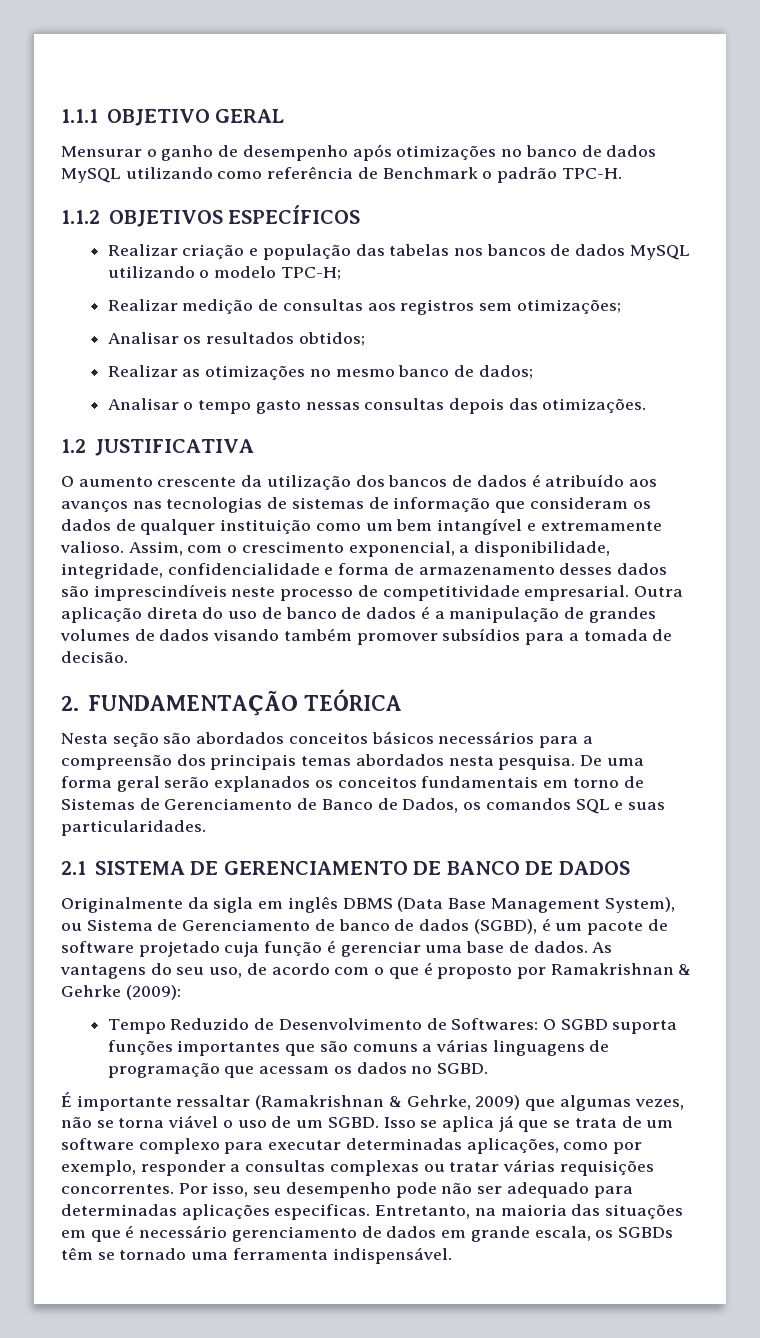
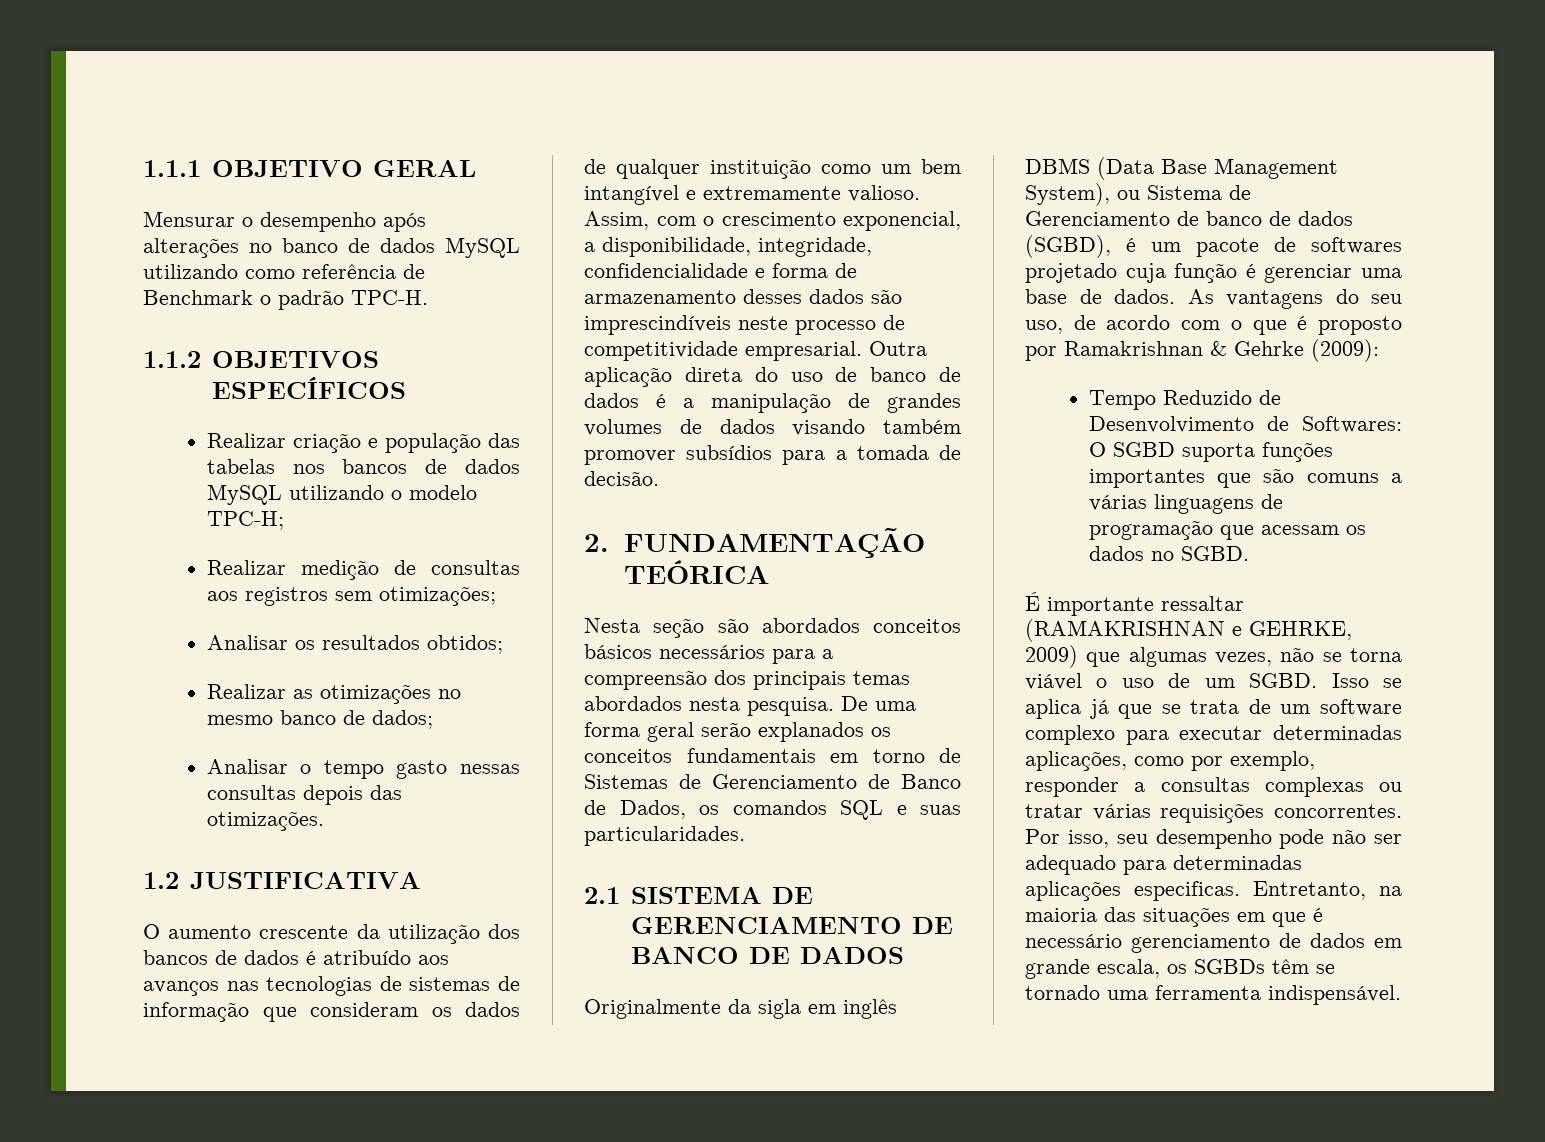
- Mensurar o ganho de desempenho após otimizações no banco de dados MySQL utilizando como referência de Benchmark o padrão TPC-H.
+ Mensurar o desempenho após alterações no banco de dados MySQL utilizando como referência de Benchmark o padrão TPC-H.
- Originalmente da sigla em inglês DBMS (Data Base Management System), ou Sistema de Gerenciamento de banco de dados (SGBD), é um pacote de software projetado cuja função é gerenciar uma base de dados.
+ Originalmente da sigla em inglês DBMS (Data Base Management System), ou Sistema de Gerenciamento de banco de dados (SGBD), é um pacote de softwares projetado cuja função é gerenciar uma base de dados.
- É importante ressaltar (Ramakrishnan & Gehrke, 2009) que algumas vezes, não se torna viável o uso de um SGBD.
+ É importante ressaltar (RAMAKRISHNAN e GEHRKE, 2009) que algumas vezes, não se torna viável o uso de um SGBD.

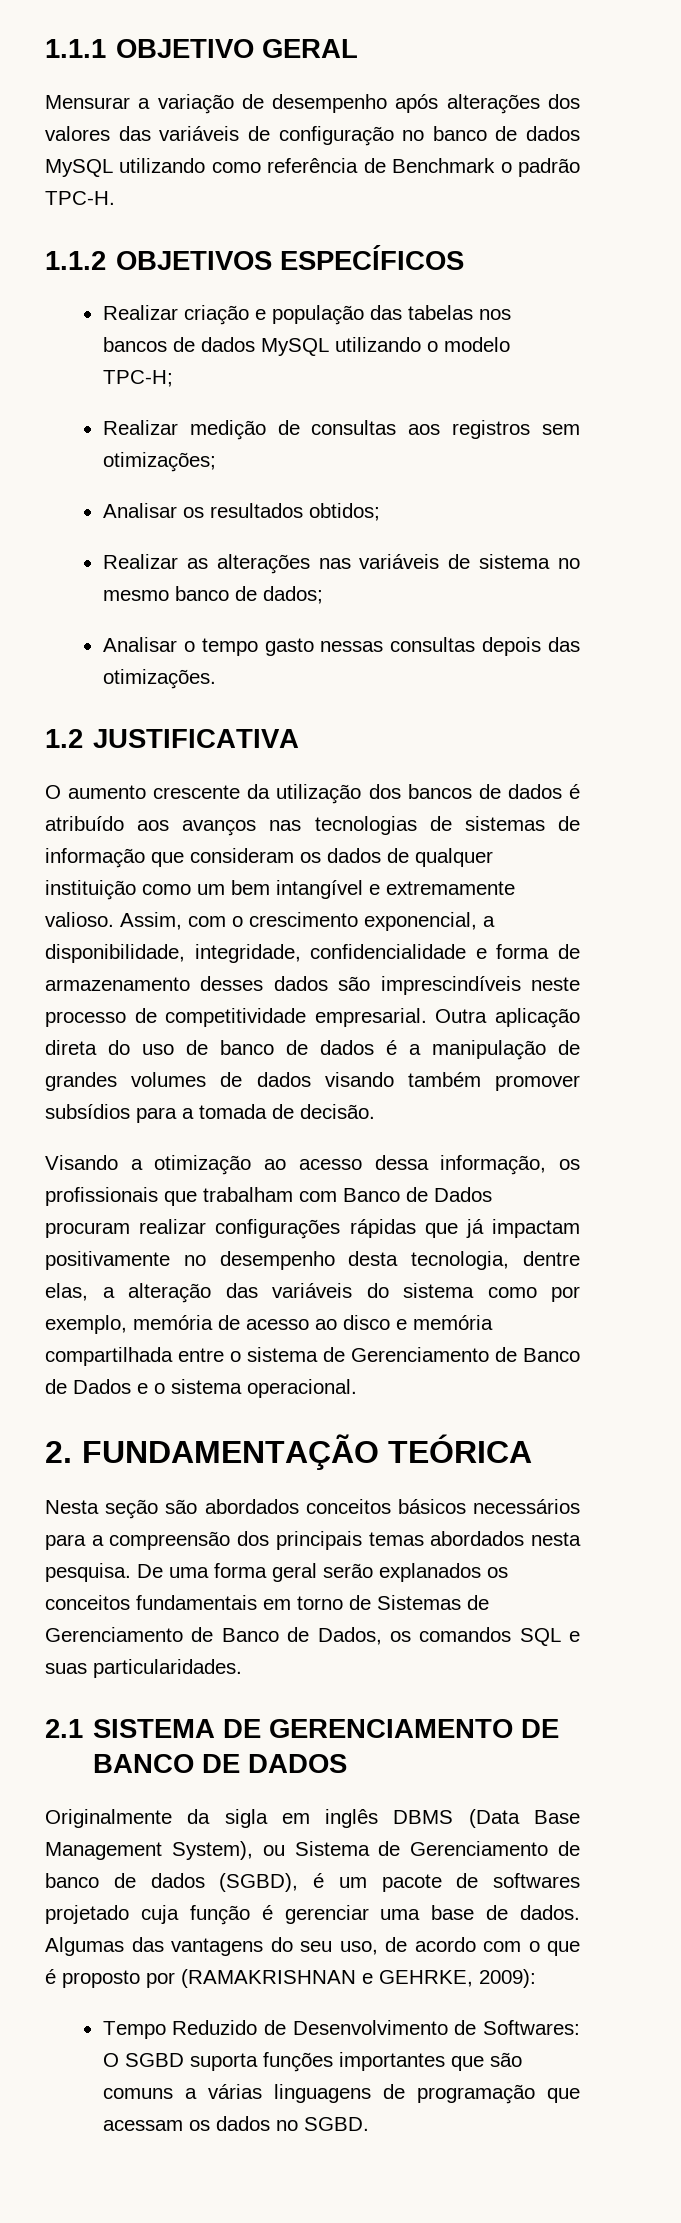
- Mensurar o desempenho após alterações no banco de dados MySQL utilizando como referência de Benchmark o padrão TPC-H.
+ Mensurar a variação de desempenho após alterações dos valores das variáveis de configuração no banco de dados MySQL utilizando como referência de Benchmark o padrão TPC-H.
- Realizar as otimizações no mesmo banco de dados;
+ Realizar as alterações nas variáveis de sistema no mesmo banco de dados;
+ Visando a otimização ao acesso dessa informação, os profissionais que trabalham com Banco de Dados procuram realizar configurações rápidas que já impactam positivamente no desempenho desta tecnologia, dentre elas, a alteração das variáveis do sistema como por exemplo, memória de acesso ao disco e memória compartilhada entre o sistema de Gerenciamento de Banco de Dados e o sistema operacional.
- As vantagens do seu uso, de acordo com o que é proposto por Ramakrishnan & Gehrke (2009):
+ Algumas das vantagens do seu uso, de acordo com o que é proposto por (RAMAKRISHNAN e GEHRKE, 2009):
- É importante ressaltar (RAMAKRISHNAN e GEHRKE, 2009) que algumas vezes, não se torna viável o uso de um SGBD. Isso se aplica já que se trata de um software complexo para executar determinadas aplicações, como por exemplo, responder a consultas complexas ou tratar várias requisições concorrentes. Por isso, seu desempenho pode não ser adequado para determinadas aplicações especificas. Entretanto, na maioria das situações em que é necessário gerenciamento de dados em grande escala, os SGBDs têm se tornado uma ferramenta indispensável.

